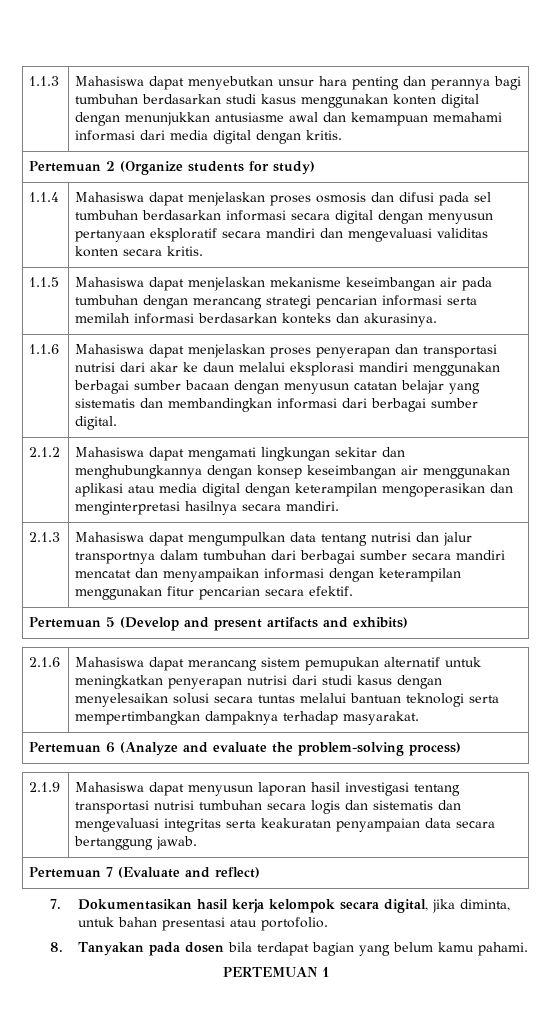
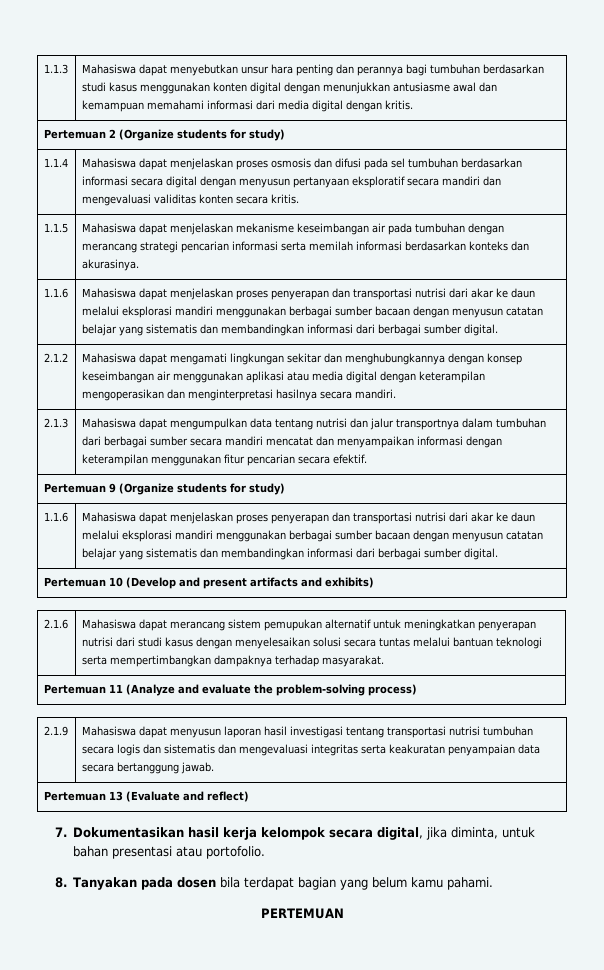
- Pertemuan 5 (Develop and present artifacts and exhibits)
+ Pertemuan 9 (Organize students for study)
+ 1.1.6 | Mahasiswa dapat menjelaskan proses penyerapan dan transportasi nutrisi dari akar ke daun melalui eksplorasi mandiri menggunakan berbagai sumber bacaan dengan menyusun catatan belajar yang sistematis dan membandingkan informasi dari berbagai sumber digital.
+ Pertemuan 10 (Develop and present artifacts and exhibits)
- Pertemuan 6 (Analyze and evaluate the problem-solving process)
+ Pertemuan 11 (Analyze and evaluate the problem-solving process)
- Pertemuan 7 (Evaluate and reflect)
+ Pertemuan 13 (Evaluate and reflect)
- PERTEMUAN 1
+ PERTEMUAN

